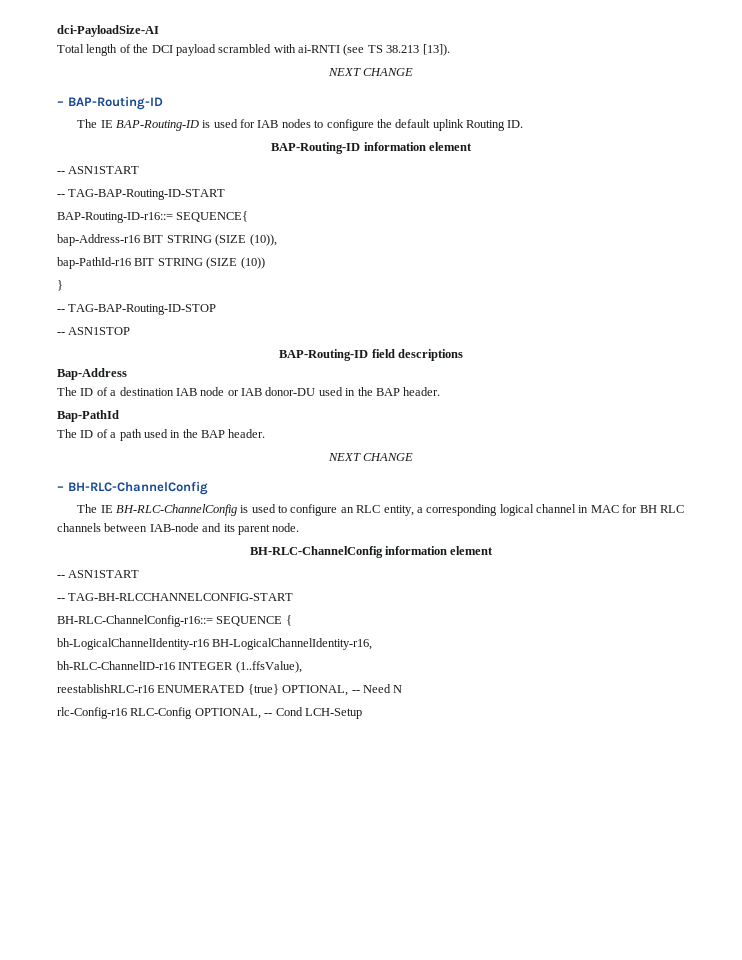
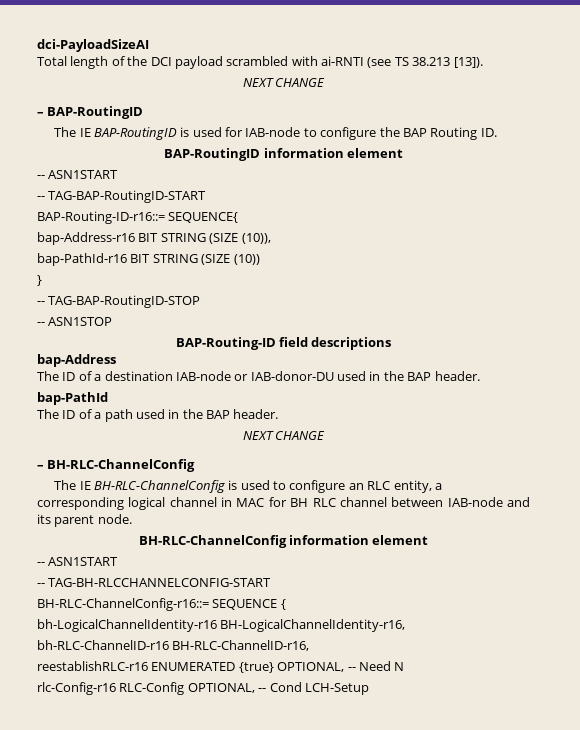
- dci-PayloadSize-AI
+ dci-PayloadSizeAI
- – BAP-Routing-ID
- The IE BAP-Routing-ID is used for IAB nodes to configure the default uplink Routing ID.
+ – BAP-RoutingID
+ The IE BAP-RoutingID is used for IAB-node to configure the BAP Routing ID.
- BAP-Routing-ID information element
+ BAP-RoutingID information element
  -- ASN1START
- -- TAG-BAP-Routing-ID-START
+ -- TAG-BAP-RoutingID-START
- -- TAG-BAP-Routing-ID-STOP
+ -- TAG-BAP-RoutingID-STOP
- Bap-Address
+ bap-Address
- The ID of a destination IAB node or IAB donor-DU used in the BAP header.
- Bap-PathId
+ The ID of a destination IAB-node or IAB-donor-DU used in the BAP header.
+ bap-PathId
- The IE BH-RLC-ChannelConfig is used to configure an RLC entity, a corresponding logical channel in MAC for BH RLC channels between IAB-node and its parent node.
+ The IE BH-RLC-ChannelConfig is used to configure an RLC entity, a corresponding logical channel in MAC for BH RLC channel between IAB-node and its parent node.
- bh-RLC-ChannelID-r16 INTEGER (1..ffsValue),
+ bh-RLC-ChannelID-r16 BH-RLC-ChannelID-r16,

